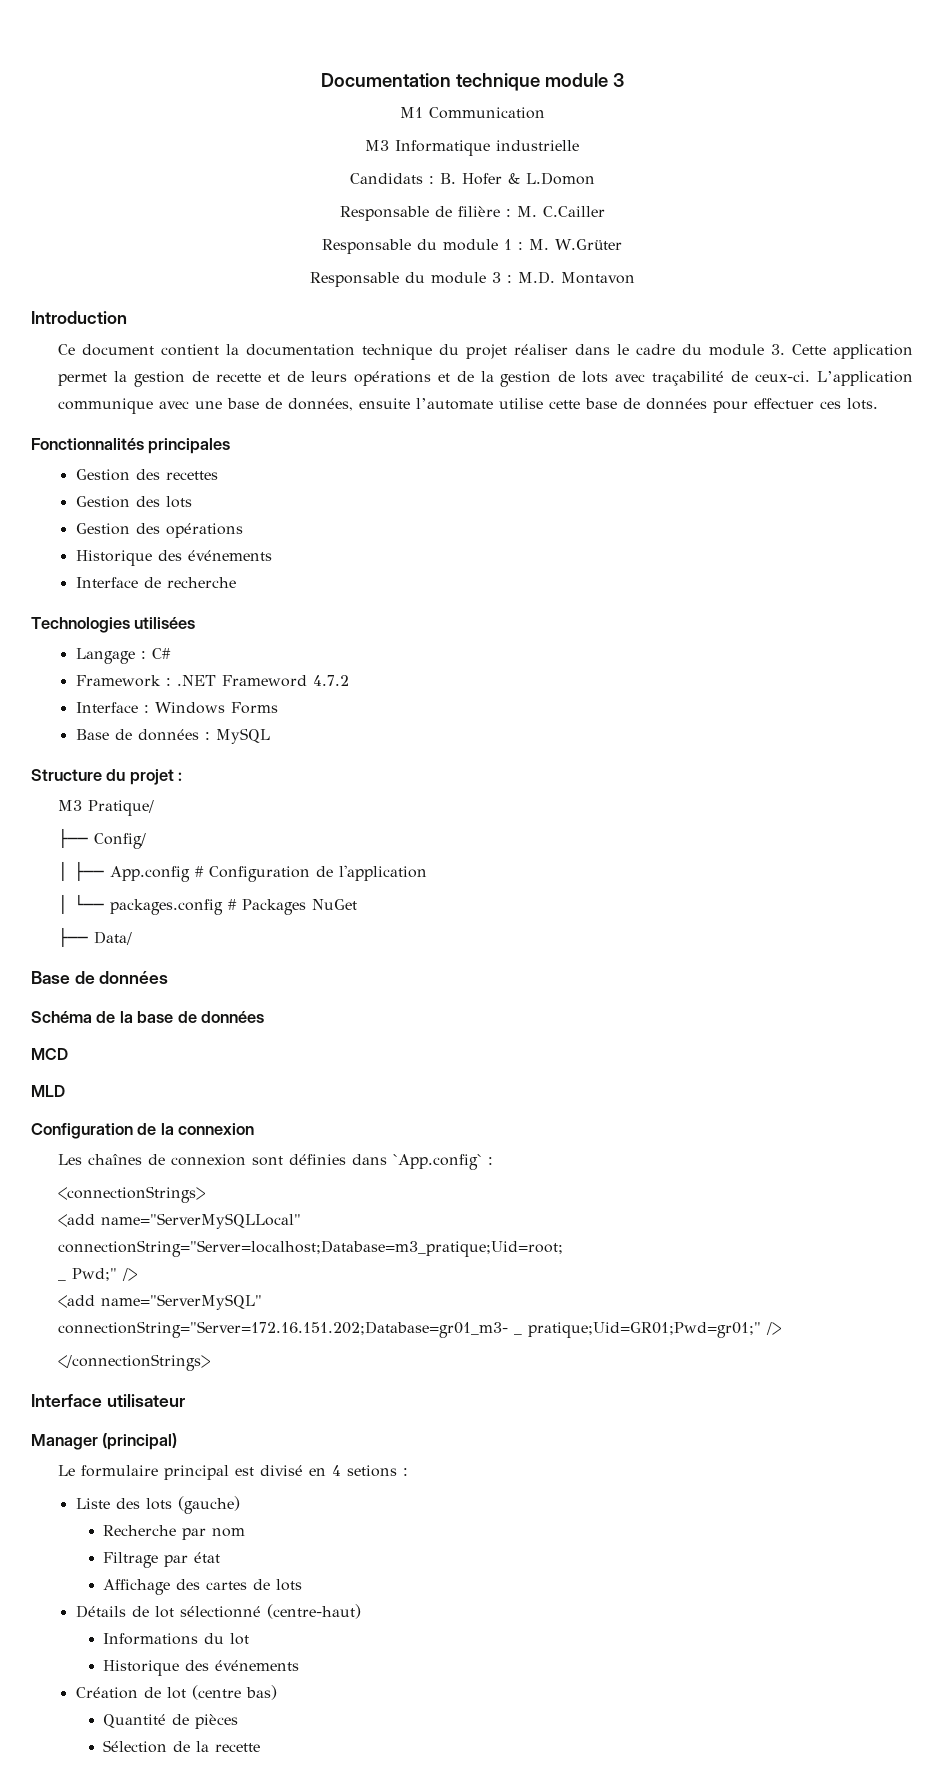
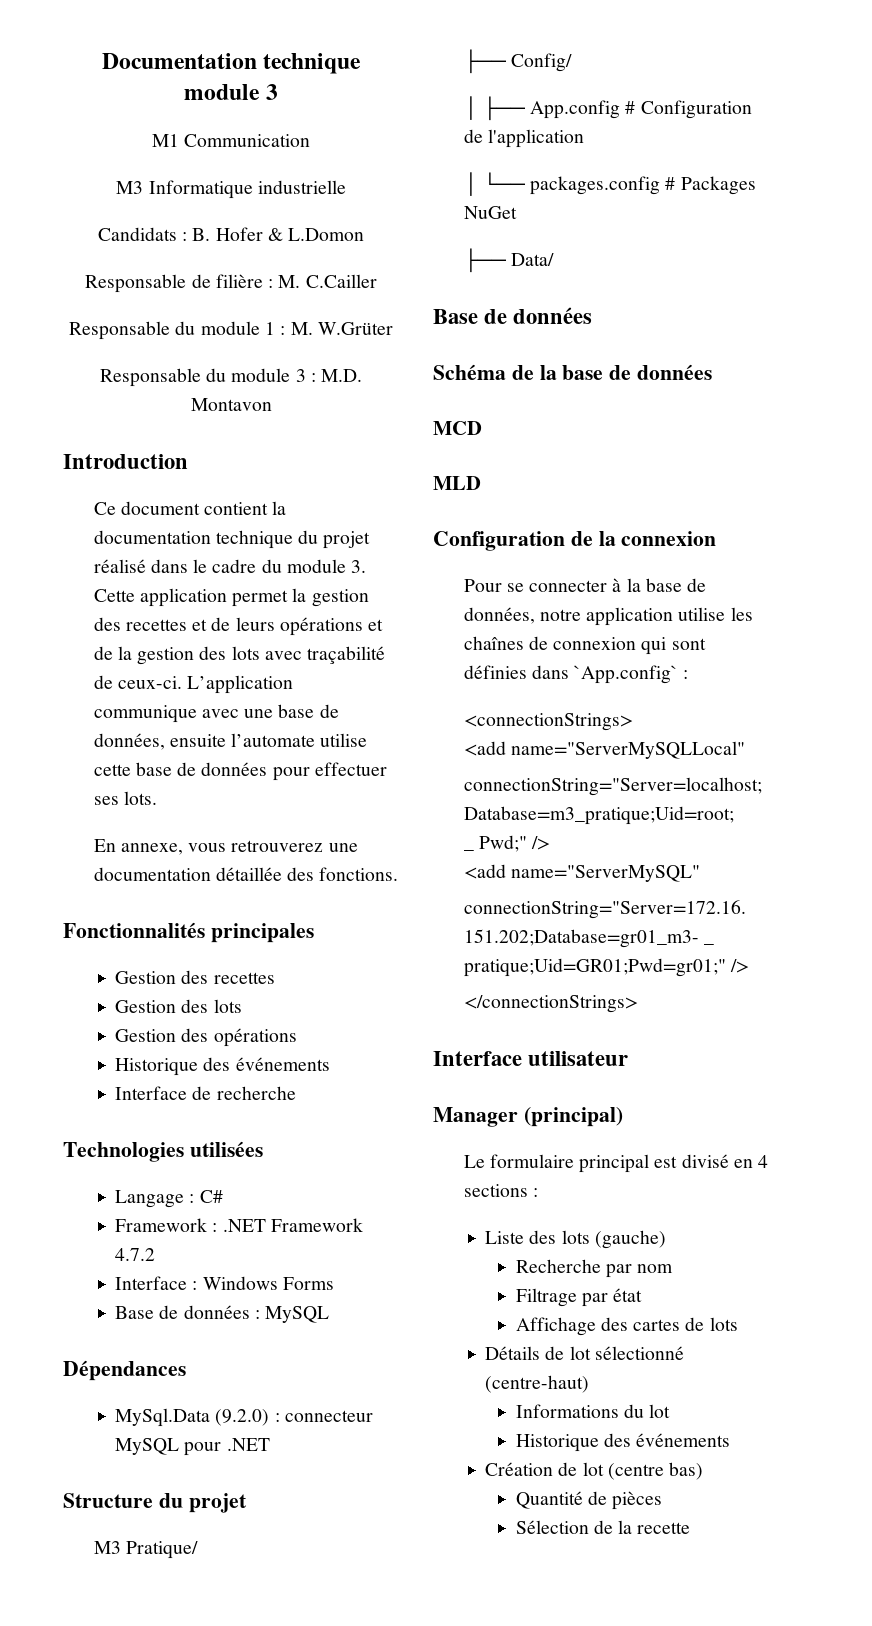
- Ce document contient la documentation technique du projet réaliser dans le cadre du module 3. Cette application permet la gestion de recette et de leurs opérations et de la gestion de lots avec traçabilité de ceux-ci.
+ Ce document contient la documentation technique du projet réalisé dans le cadre du module 3. Cette application permet la gestion des recettes et de leurs opérations et de la gestion des lots avec traçabilité de ceux-ci.
- L’application communique avec une base de données, ensuite l’automate utilise cette base de données pour effectuer ces lots.
+ L’application communique avec une base de données, ensuite l’automate utilise cette base de données pour effectuer ses lots.
+ En annexe, vous retrouverez une documentation détaillée des fonctions.
- Framework : .NET Frameword 4.7.2
+ Framework : .NET Framework 4.7.2
+ Dépendances
+ MySql.Data (9.2.0) : connecteur MySQL pour .NET
- Structure du projet :
+ Structure du projet
- Les chaînes de connexion sont définies dans `App.config` :
+ Pour se connecter à la base de données, notre application utilise les chaînes de connexion qui sont définies dans `App.config` :
- Le formulaire principal est divisé en 4 setions :
+ Le formulaire principal est divisé en 4 sections :

